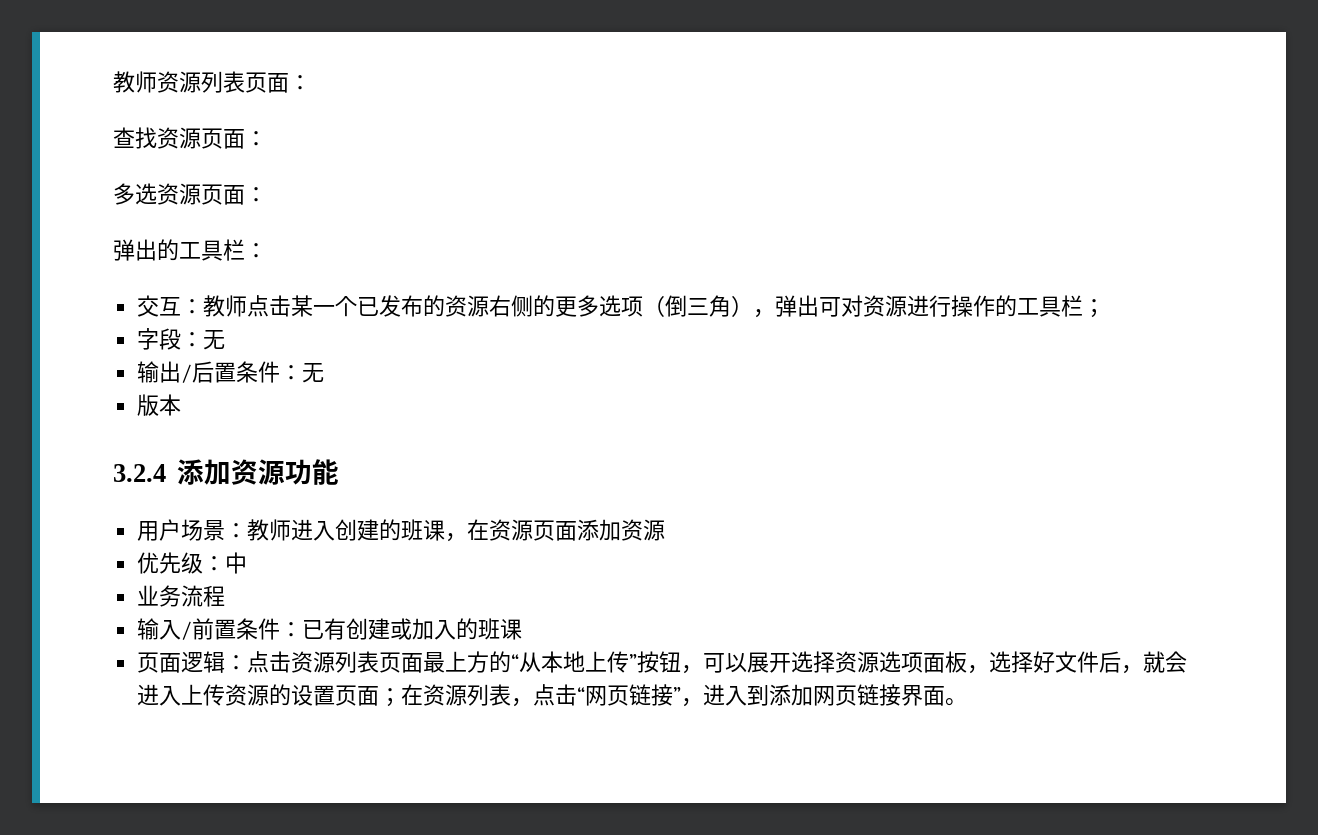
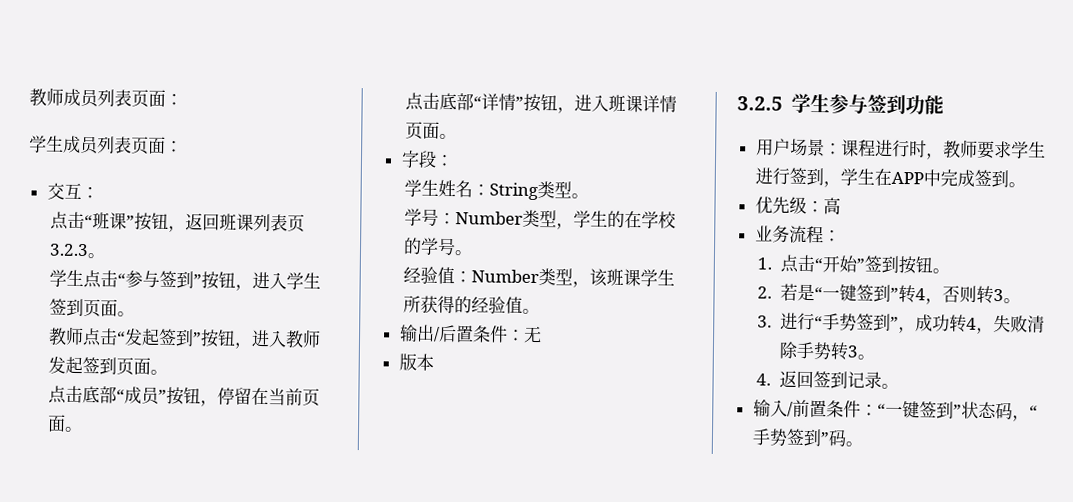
- 教师资源列表页面：
- 查找资源页面：
- 多选资源页面：
- 弹出的工具栏：
- 交互：教师点击某一个已发布的资源右侧的更多选项（倒三角），弹出可对资源进行操作的工具栏；
- 字段：无
+ 教师成员列表页面：
+ 学生成员列表页面：
+ 交互：
+ 点击“班课”按钮，返回班课列表页3.2.3。
+ 学生点击“参与签到”按钮，进入学生签到页面。
+ 教师点击“发起签到”按钮，进入教师发起签到页面。
+ 点击底部“成员”按钮，停留在当前页面。
+ 点击底部“详情”按钮，进入班课详情页面。
+ 字段：
+ 学生姓名：String类型。
+ 学号：Number类型，学生的在学校的学号。
+ 经验值：Number类型，该班课学生所获得的经验值。
- 3.2.4添加资源功能
+ 3.2.5学生参与签到功能
- 用户场景：教师进入创建的班课，在资源页面添加资源
+ 用户场景：课程进行时，教师要求学生进行签到，学生在APP中完成签到。
- 优先级：中
+ 优先级：高
- 业务流程
+ 业务流程：
+ 1.点击“开始”签到按钮。
+ 2.若是“一键签到”转4，否则转3。
+ 3.进行“手势签到”，成功转4，失败清除手势转3。
+ 4.返回签到记录。
- 输入/前置条件：已有创建或加入的班课
- 页面逻辑：点击资源列表页面最上方的“从本地上传”按钮，可以展开选择资源选项面板，选择好文件后，就会进入上传资源的设置页面；在资源列表，点击“网页链接”，进入到添加网页链接界面。
+ 输入/前置条件：“一键签到”状态码，“手势签到”码。

